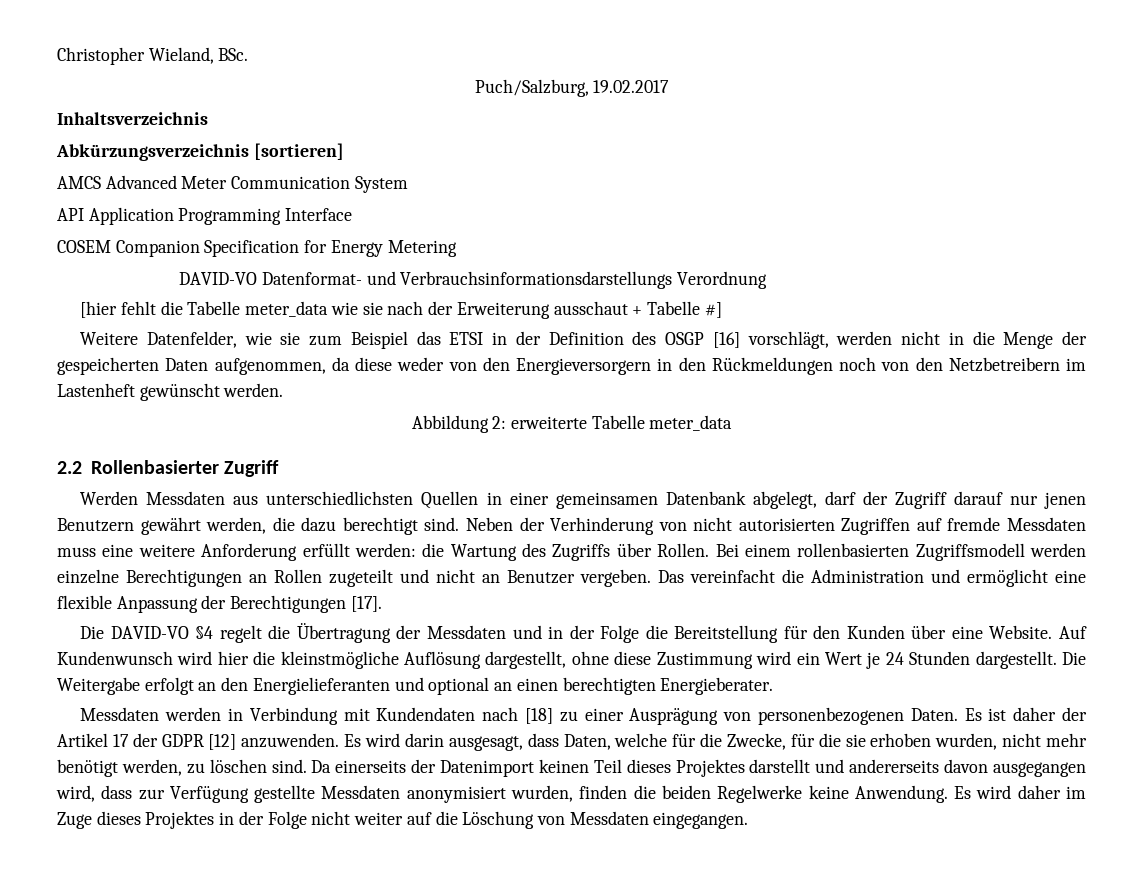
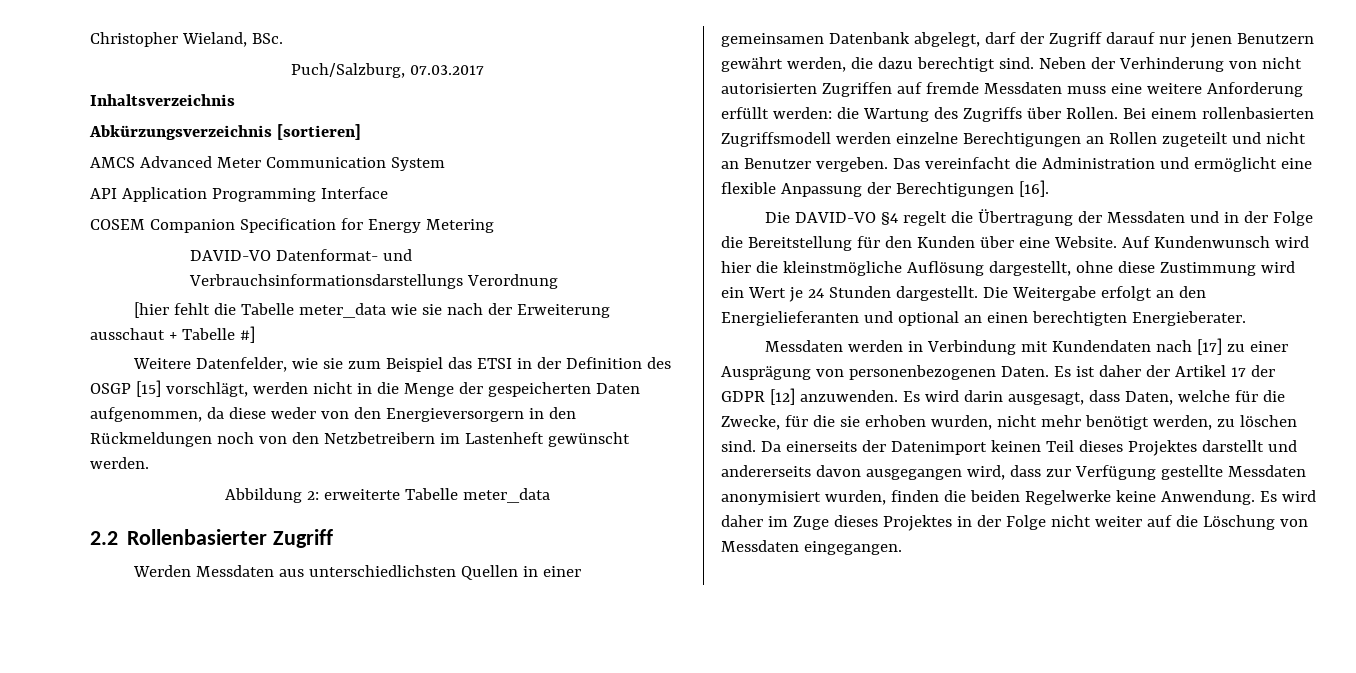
- Puch/Salzburg, 19.02.2017
+ Puch/Salzburg, 07.03.2017
- Weitere Datenfelder, wie sie zum Beispiel das ETSI in der Definition des OSGP [16] vorschlägt, werden nicht in die Menge der gespeicherten Daten aufgenommen, da diese weder von den Energieversorgern in den Rückmeldungen noch von den Netzbetreibern im Lastenheft gewünscht werden.
+ Weitere Datenfelder, wie sie zum Beispiel das ETSI in der Definition des OSGP [15] vorschlägt, werden nicht in die Menge der gespeicherten Daten aufgenommen, da diese weder von den Energieversorgern in den Rückmeldungen noch von den Netzbetreibern im Lastenheft gewünscht werden.
- Das vereinfacht die Administration und ermöglicht eine flexible Anpassung der Berechtigungen [17].
+ Das vereinfacht die Administration und ermöglicht eine flexible Anpassung der Berechtigungen [16].
- Messdaten werden in Verbindung mit Kundendaten nach [18] zu einer Ausprägung von personenbezogenen Daten.
+ Messdaten werden in Verbindung mit Kundendaten nach [17] zu einer Ausprägung von personenbezogenen Daten.

